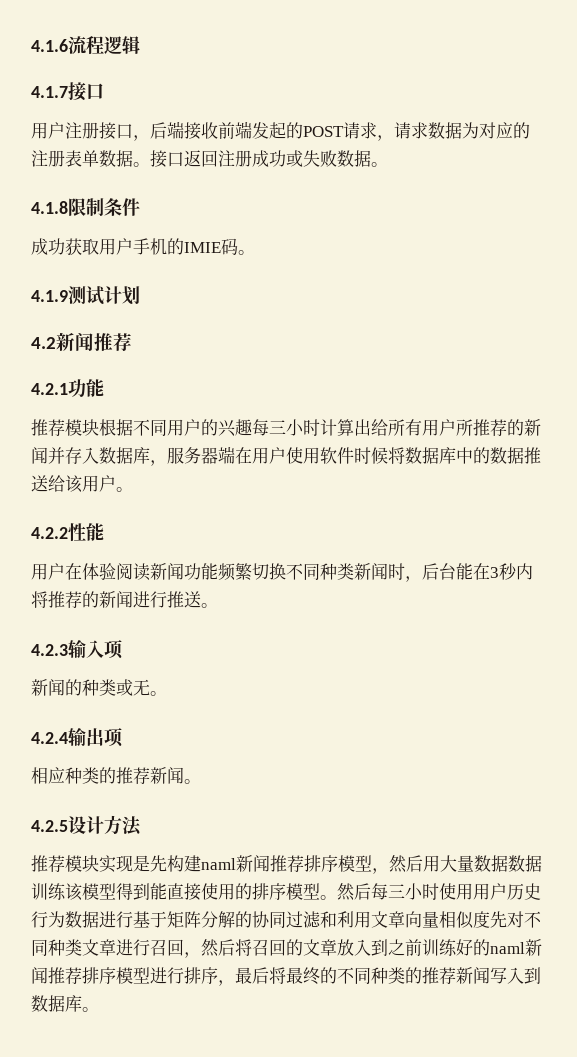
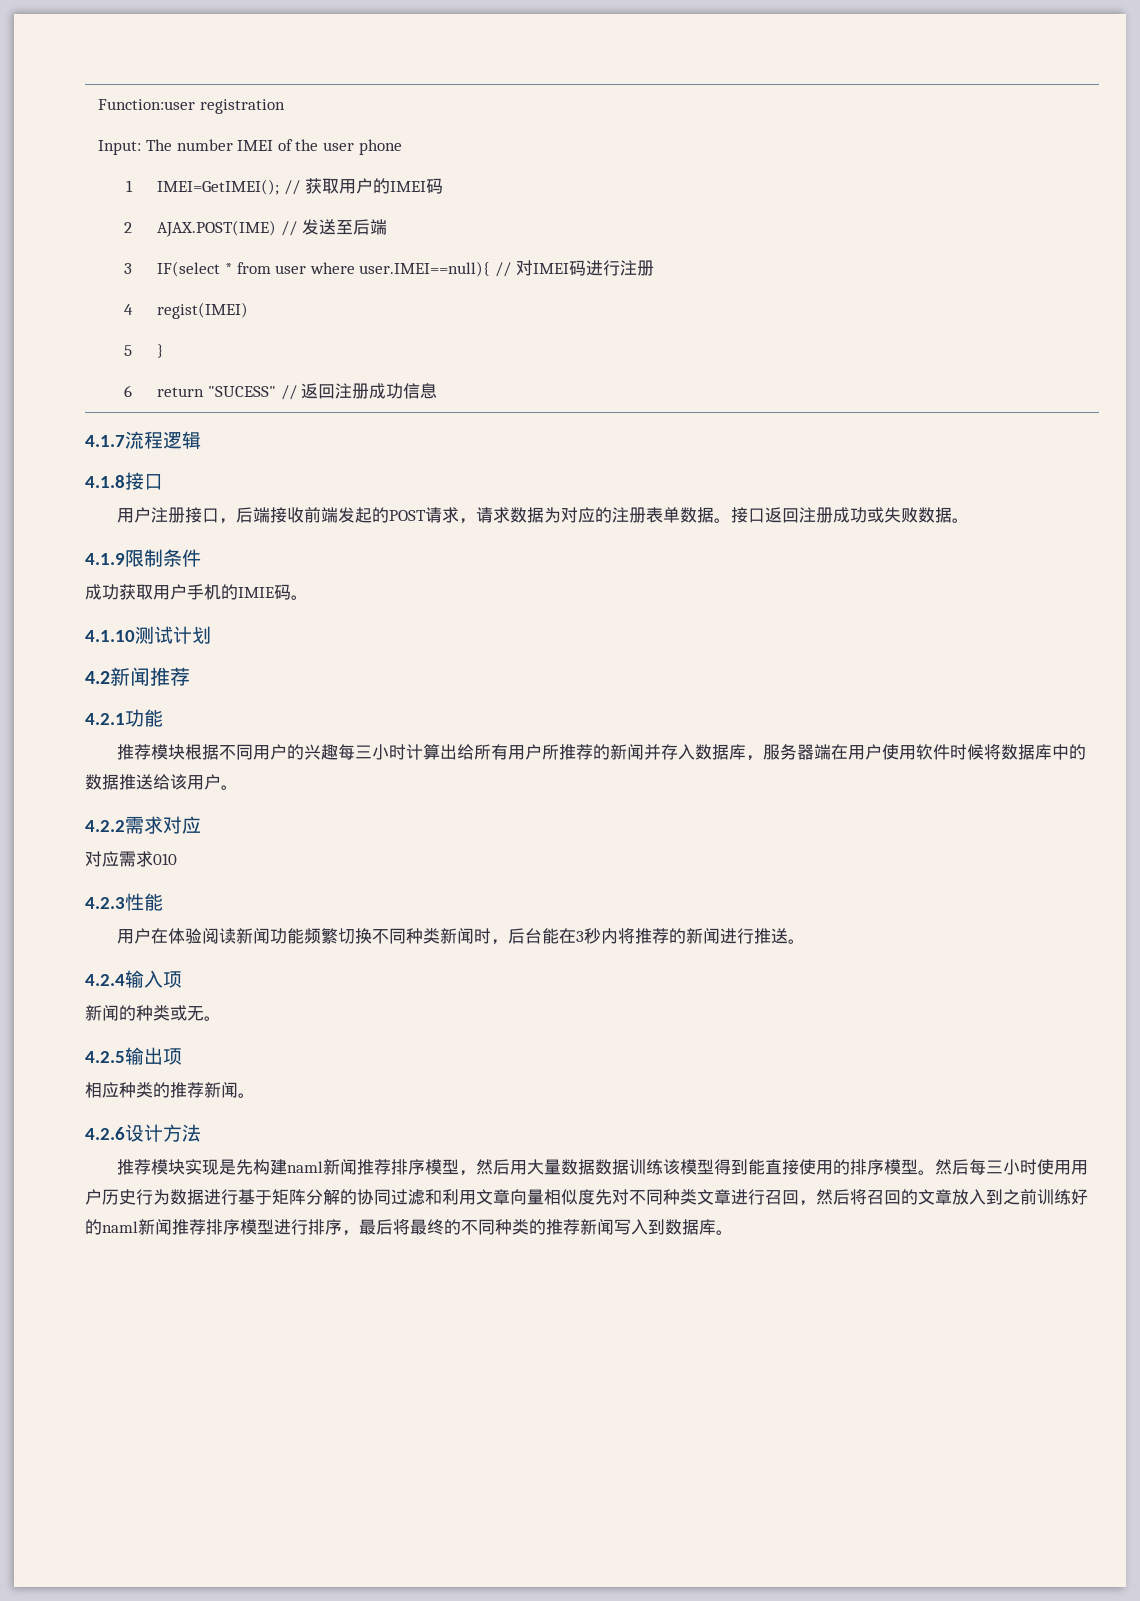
- 4.1.6流程逻辑
+ Function:user registration
+ Input: The number IMEI of the user phone
+ 1 | IMEI=GetIMEI(); // 获取用户的IMEI码
+ 2 | AJAX.POST(IME) // 发送至后端
+ 3 | IF(select * from user where user.IMEI==null){ // 对IMEI码进行注册
+ 4 | regist(IMEI)
+ 5 | }
+ 6 | return "SUCESS" // 返回注册成功信息
+ 4.1.7流程逻辑
- 4.1.7接口
+ 4.1.8接口
- 4.1.8限制条件
+ 4.1.9限制条件
- 4.1.9测试计划
+ 4.1.10测试计划
- 4.2.2性能
+ 4.2.2需求对应
+ 对应需求010
+ 4.2.3性能
- 4.2.3输入项
+ 4.2.4输入项
- 4.2.4输出项
+ 4.2.5输出项
- 4.2.5设计方法
+ 4.2.6设计方法

